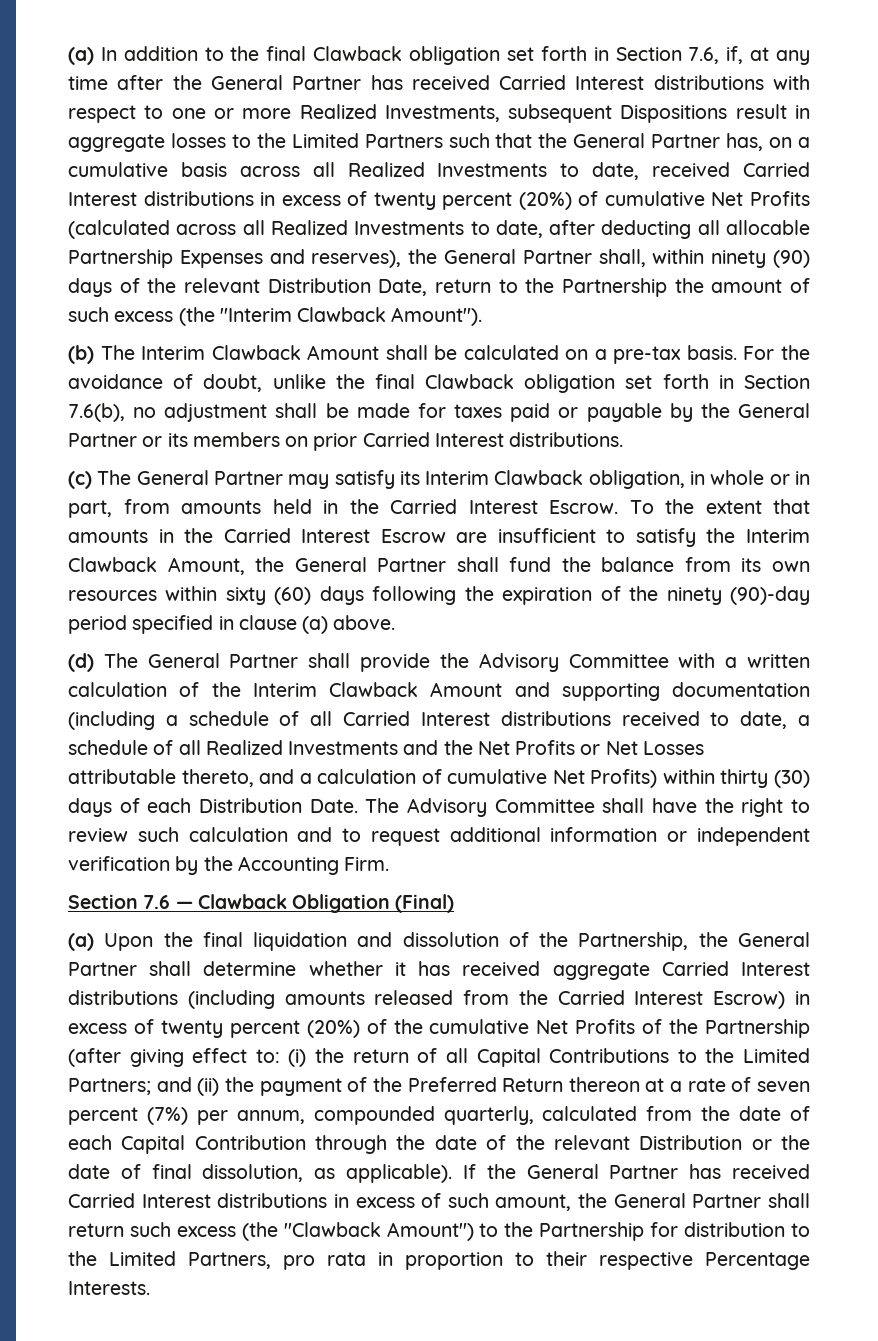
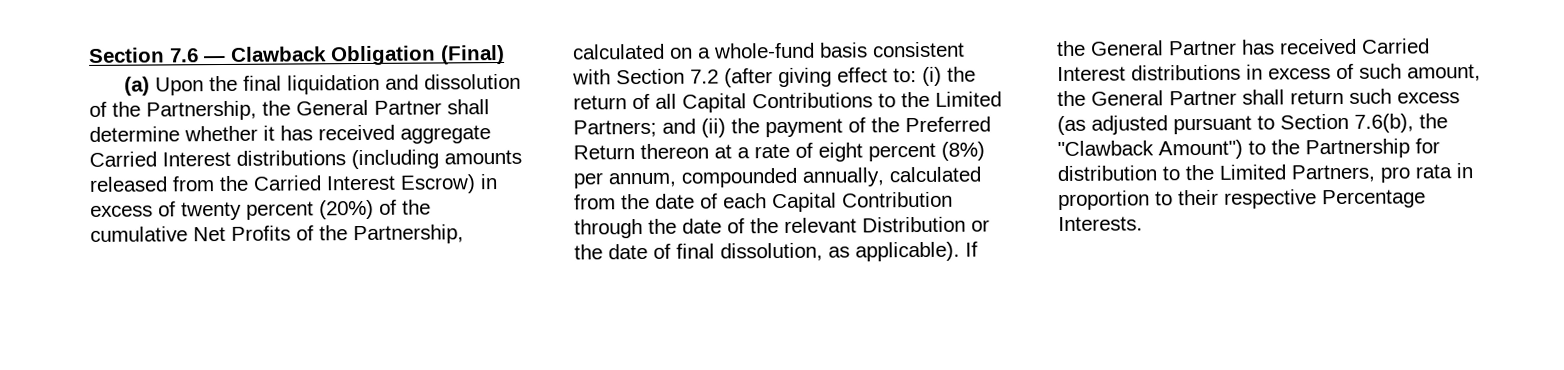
- (a) In addition to the final Clawback obligation set forth in Section 7.6, if, at any time after the General Partner has received Carried Interest distributions with respect to one or more Realized Investments, subsequent Dispositions result in aggregate losses to the Limited Partners such that the General Partner has, on a cumulative basis across all Realized Investments to date, received Carried Interest distributions in excess of twenty percent (20%) of cumulative Net Profits (calculated across all Realized Investments to date, after deducting all allocable Partnership Expenses and reserves), the General Partner shall, within ninety (90) days of the relevant Distribution Date, return to the Partnership the amount of such excess (the "Interim Clawback Amount").
- (b) The Interim Clawback Amount shall be calculated on a pre-tax basis. For the avoidance of doubt, unlike the final Clawback obligation set forth in Section 7.6(b), no adjustment shall be made for taxes paid or payable by the General Partner or its members on prior Carried Interest distributions.
- (c) The General Partner may satisfy its Interim Clawback obligation, in whole or in part, from amounts held in the Carried Interest Escrow. To the extent that amounts in the Carried Interest Escrow are insufficient to satisfy the Interim Clawback Amount, the General Partner shall fund the balance from its own resources within sixty (60) days following the expiration of the ninety (90)-day period specified in clause (a) above.
- (d) The General Partner shall provide the Advisory Committee with a written calculation of the Interim Clawback Amount and supporting documentation (including a schedule of all Carried Interest distributions received to date, a schedule of all Realized Investments and the Net Profits or Net Losses attributable thereto, and a calculation of cumulative Net Profits) within thirty (30) days of each Distribution Date. The Advisory Committee shall have the right to review such calculation and to request additional information or independent verification by the Accounting Firm.
- (a) Upon the final liquidation and dissolution of the Partnership, the General Partner shall determine whether it has received aggregate Carried Interest distributions (including amounts released from the Carried Interest Escrow) in excess of twenty percent (20%) of the cumulative Net Profits of the Partnership (after giving effect to:
+ (a) Upon the final liquidation and dissolution of the Partnership, the General Partner shall determine whether it has received aggregate Carried Interest distributions (including amounts released from the Carried Interest Escrow) in excess of twenty percent (20%) of the cumulative Net Profits of the Partnership, calculated on a whole-fund basis consistent with Section 7.2 (after giving effect to:
- and (ii) the payment of the Preferred Return thereon at a rate of seven percent (7%) per annum, compounded quarterly, calculated from the date of each Capital Contribution through the date of the relevant Distribution or the date of final dissolution, as applicable).
+ and (ii) the payment of the Preferred Return thereon at a rate of eight percent (8%) per annum, compounded annually, calculated from the date of each Capital Contribution through the date of the relevant Distribution or the date of final dissolution, as applicable).
- If the General Partner has received Carried Interest distributions in excess of such amount, the General Partner shall return such excess (the "Clawback Amount") to the Partnership for distribution to the Limited Partners, pro rata in proportion to their respective Percentage Interests.
+ If the General Partner has received Carried Interest distributions in excess of such amount, the General Partner shall return such excess (as adjusted pursuant to Section 7.6(b), the "Clawback Amount") to the Partnership for distribution to the Limited Partners, pro rata in proportion to their respective Percentage Interests.

